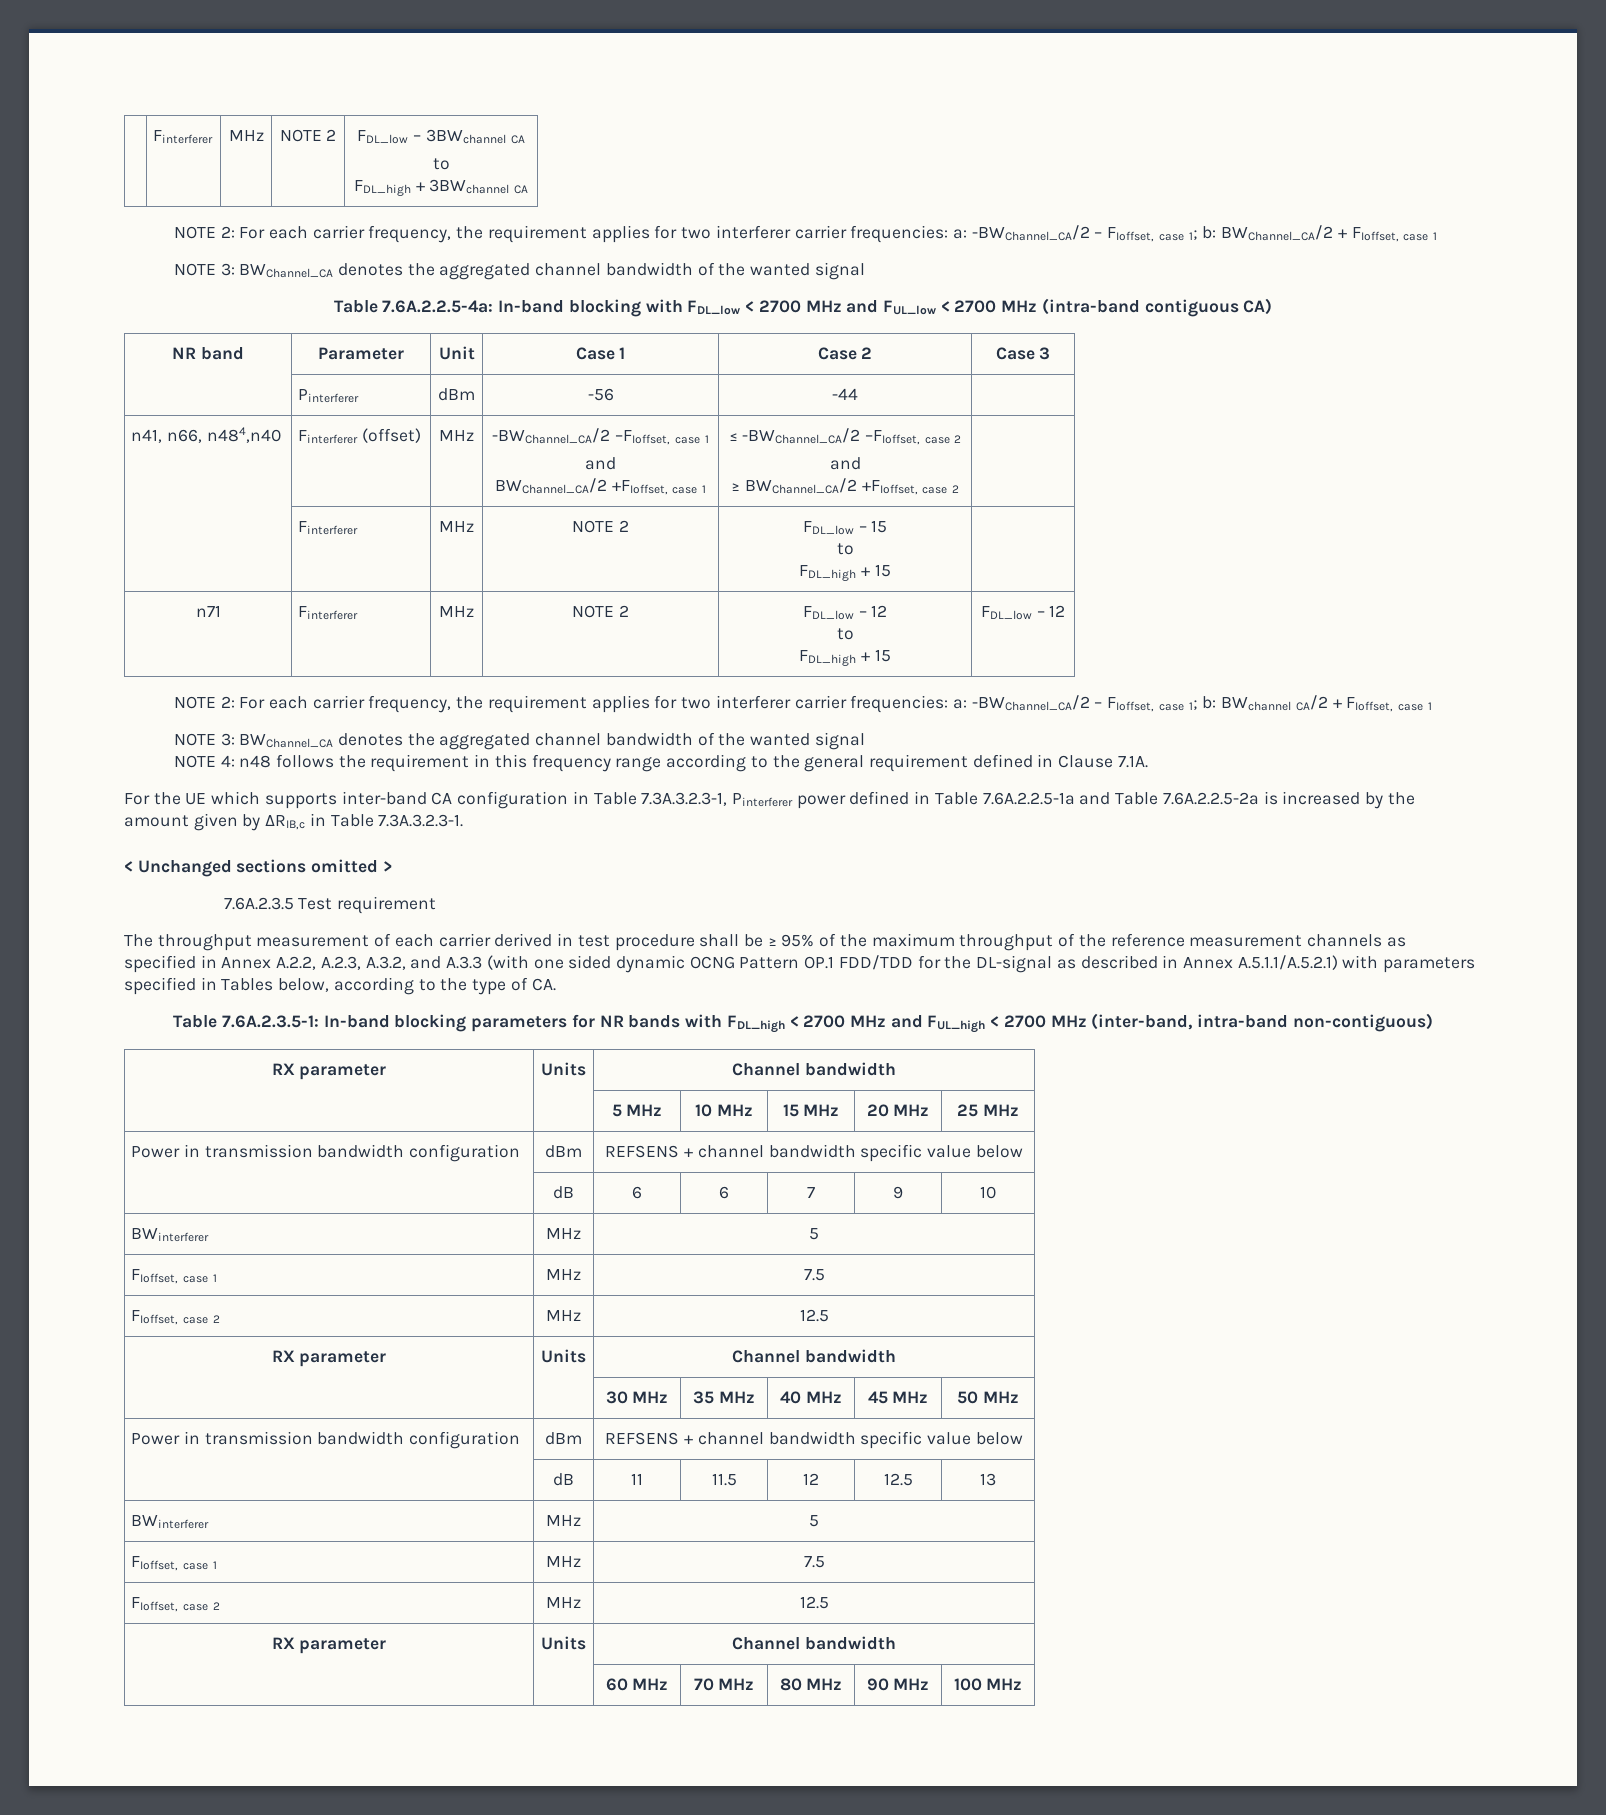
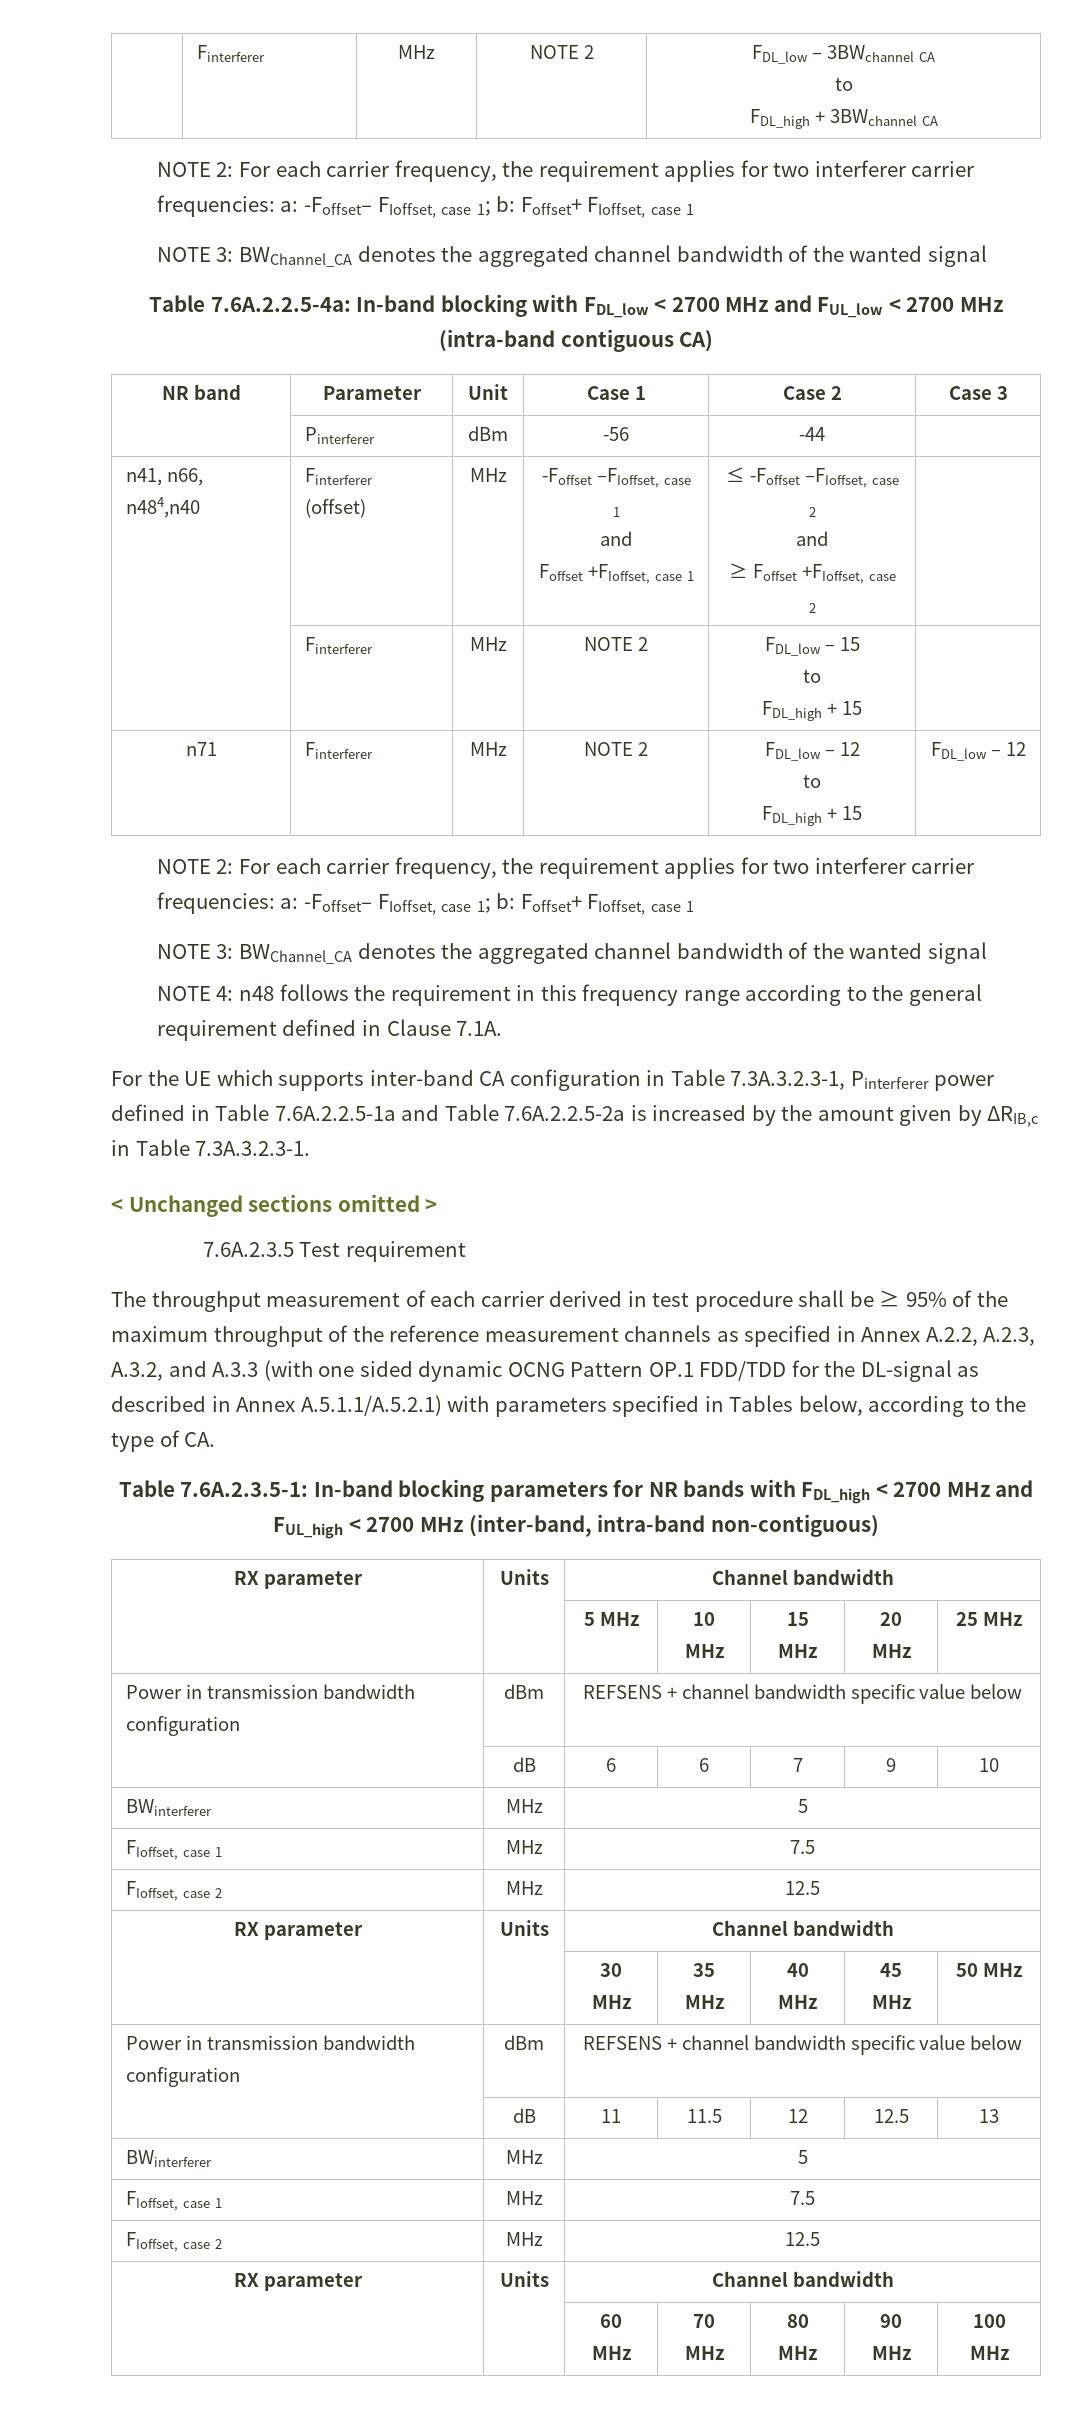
  | Finterferer | MHz | NOTE 2 | FDL_low – 3BWchannel CA
  to
  FDL_high + 3BWchannel CA
- NOTE 2: For each carrier frequency, the requirement applies for two interferer carrier frequencies: a: -BWChannel_CA/2 – FIoffset, case 1; b: BWChannel_CA/2 + FIoffset, case 1
+ NOTE 2: For each carrier frequency, the requirement applies for two interferer carrier frequencies: a: -Foffset– FIoffset, case 1; b: Foffset+ FIoffset, case 1
- n41, n66, n484,n40 | Finterferer (offset) | MHz | -BWChannel_CA/2 –FIoffset, case 1
+ n41, n66, n484,n40 | Finterferer (offset) | MHz | -Foffset –FIoffset, case 1
  and
- BWChannel_CA/2 +FIoffset, case 1 | ≤ -BWChannel_CA/2 –FIoffset, case 2
+ Foffset +FIoffset, case 1 | ≤ -Foffset –FIoffset, case 2
  and
- ≥ BWChannel_CA/2 +FIoffset, case 2 |
+ ≥ Foffset +FIoffset, case 2 |
  n71 | Finterferer | MHz | NOTE 2 | FDL_low – 12
  to
  FDL_high + 15 | FDL_low – 12
- NOTE 2: For each carrier frequency, the requirement applies for two interferer carrier frequencies: a: -BWChannel_CA/2 – FIoffset, case 1; b: BWchannel CA/2 + FIoffset, case 1
+ NOTE 2: For each carrier frequency, the requirement applies for two interferer carrier frequencies: a: -Foffset– FIoffset, case 1; b: Foffset+ FIoffset, case 1

